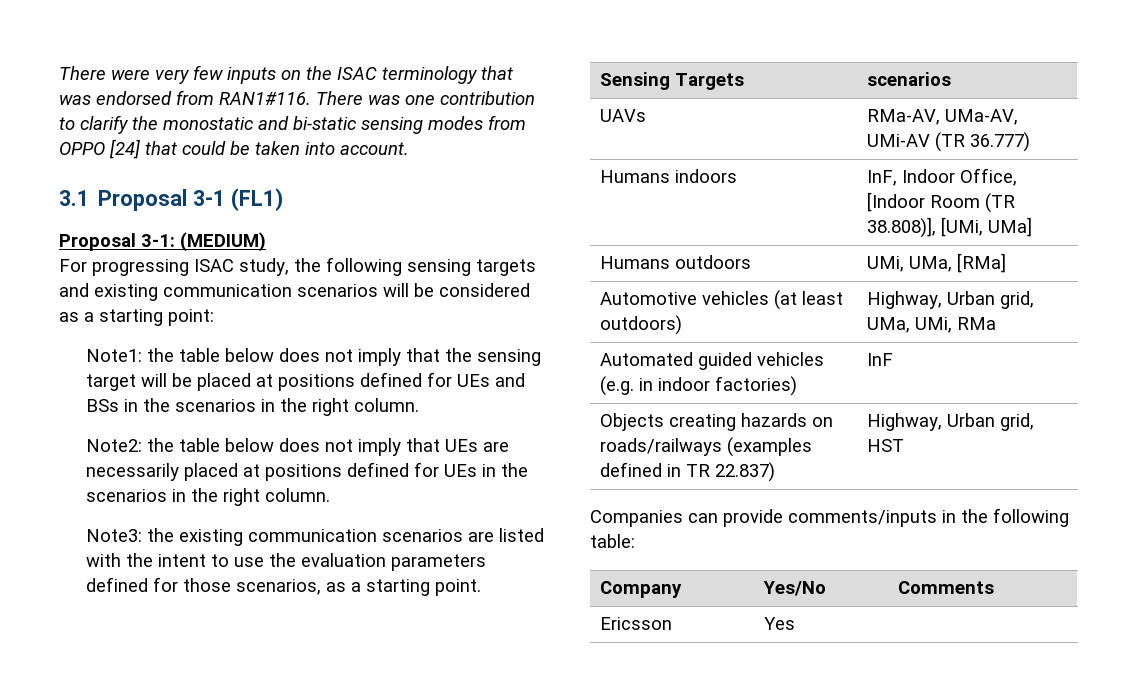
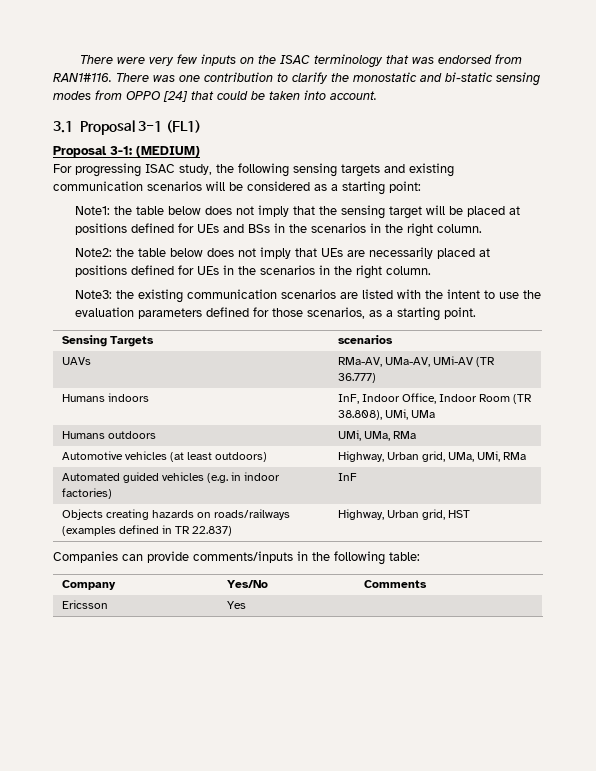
- Humans indoors | InF, Indoor Office, [Indoor Room (TR 38.808)], [UMi, UMa]
+ Humans indoors | InF, Indoor Office, Indoor Room (TR 38.808), UMi, UMa
- Humans outdoors | UMi, UMa, [RMa]
+ Humans outdoors | UMi, UMa, RMa

